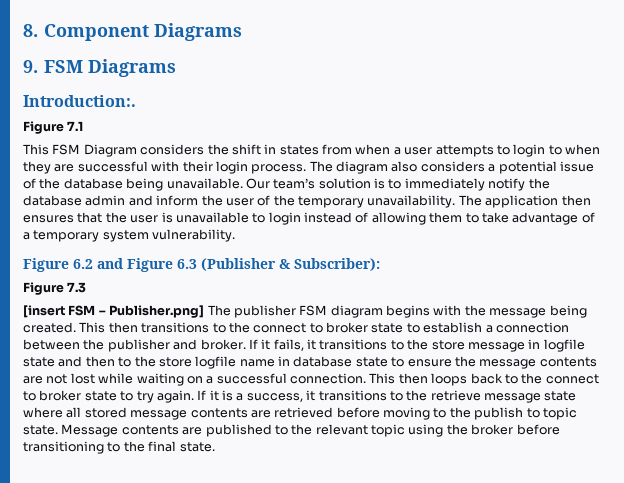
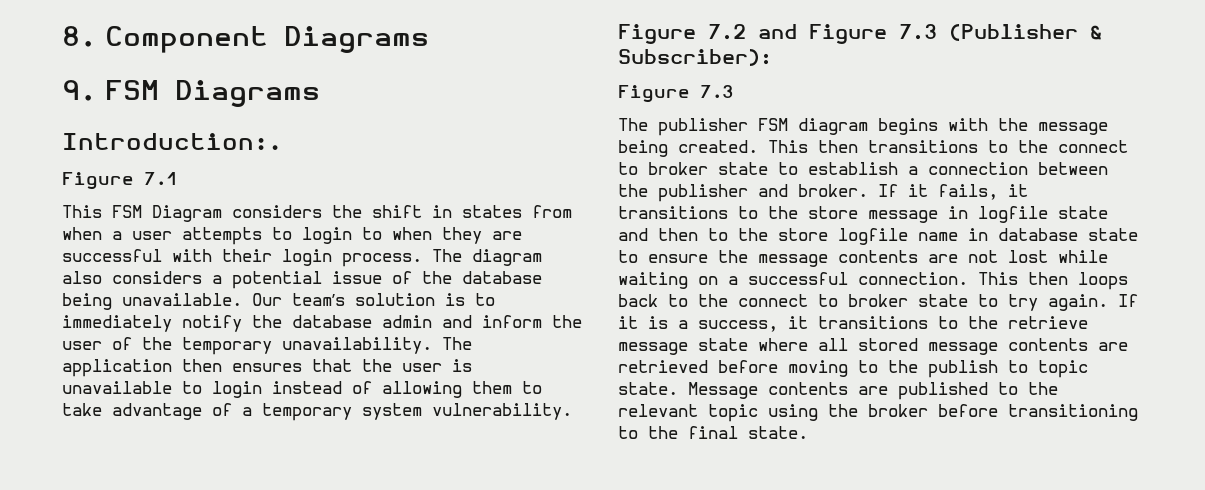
- Figure 6.2 and Figure 6.3 (Publisher & Subscriber):
+ Figure 7.2 and Figure 7.3 (Publisher & Subscriber):
- [insert FSM – Publisher.png] The publisher FSM diagram begins with the message being created.
+ The publisher FSM diagram begins with the message being created.

